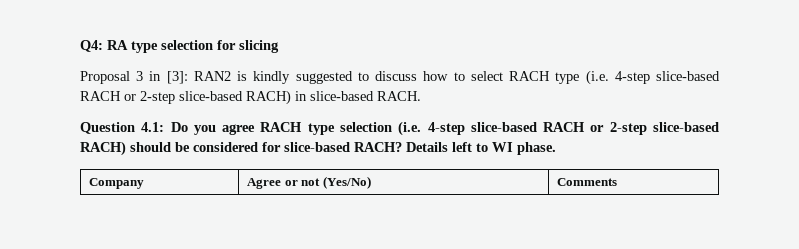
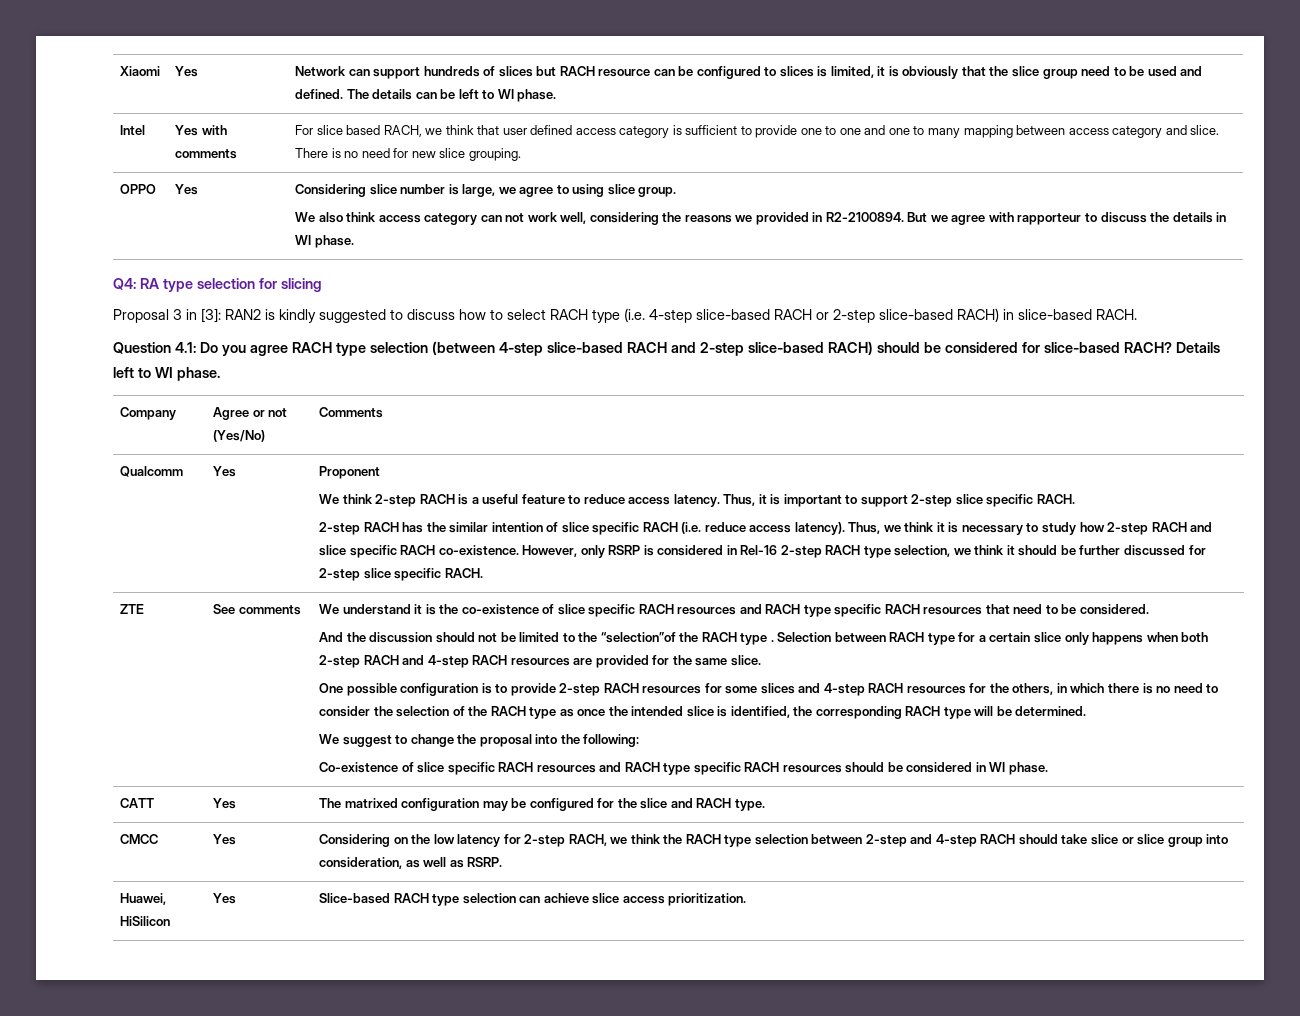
+ Xiaomi | Yes | Network can support hundreds of slices but RACH resource can be configured to slices is limited, it is obviously that the slice group need to be used and defined. The details can be left to WI phase.
+ Intel | Yes with comments | For slice based RACH, we think that user defined access category is sufficient to provide one to one and one to many mapping between access category and slice. There is no need for new slice grouping.
+ OPPO | Yes | Considering slice number is large, we agree to using slice group.
+ We also think access category can not work well, considering the reasons we provided in R2-2100894. But we agree with rapporteur to discuss the details in WI phase.
- Question 4.1: Do you agree RACH type selection (i.e. 4-step slice-based RACH or 2-step slice-based RACH) should be considered for slice-based RACH?
+ Question 4.1: Do you agree RACH type selection (between 4-step slice-based RACH and 2-step slice-based RACH) should be considered for slice-based RACH?
+ Qualcomm | Yes | Proponent
+ We think 2-step RACH is a useful feature to reduce access latency. Thus, it is important to support 2-step slice specific RACH.
+ 2-step RACH has the similar intention of slice specific RACH (i.e. reduce access latency). Thus, we think it is necessary to study how 2-step RACH and slice specific RACH co-existence. However, only RSRP is considered in Rel-16 2-step RACH type selection, we think it should be further discussed for 2-step slice specific RACH.
+ ZTE | See comments | We understand it is the co-existence of slice specific RACH resources and RACH type specific RACH resources that need to be considered.
+ And the discussion should not be limited to the “selection”of the RACH type . Selection between RACH type for a certain slice only happens when both 2-step RACH and 4-step RACH resources are provided for the same slice.
+ One possible configuration is to provide 2-step RACH resources for some slices and 4-step RACH resources for the others, in which there is no need to consider the selection of the RACH type as once the intended slice is identified, the corresponding RACH type will be determined.
+ We suggest to change the proposal into the following:
+ Co-existence of slice specific RACH resources and RACH type specific RACH resources should be considered in WI phase.
+ CATT | Yes | The matrixed configuration may be configured for the slice and RACH type.
+ CMCC | Yes | Considering on the low latency for 2-step RACH, we think the RACH type selection between 2-step and 4-step RACH should take slice or slice group into consideration, as well as RSRP.
+ Huawei, HiSilicon | Yes | Slice-based RACH type selection can achieve slice access prioritization.

